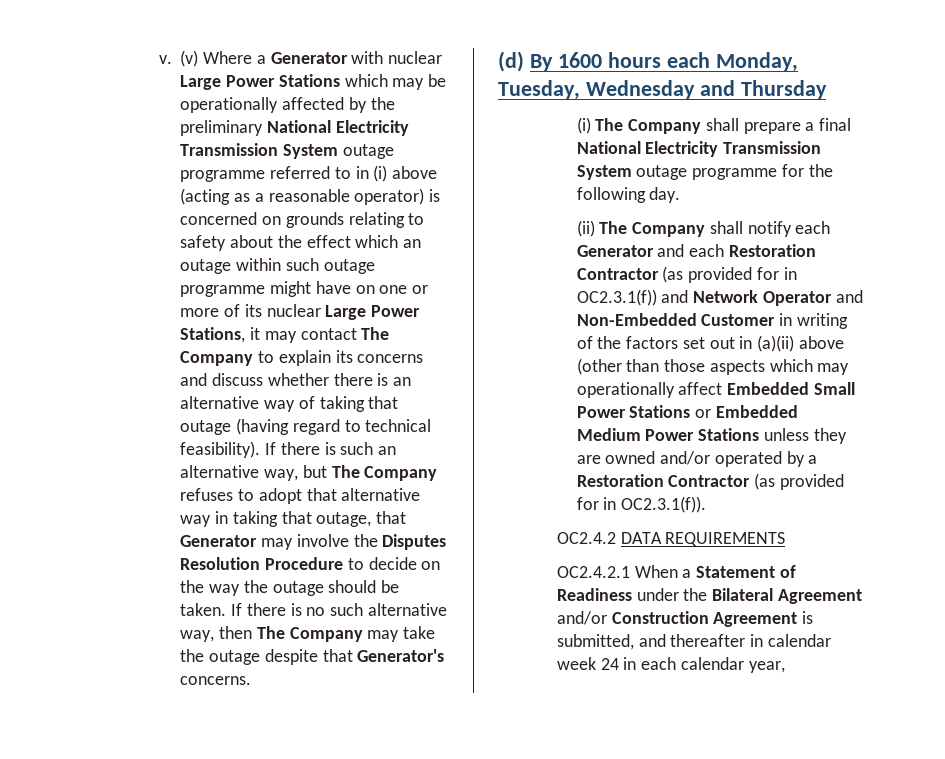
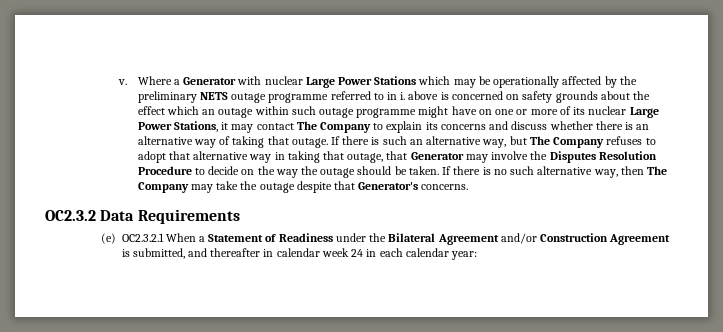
- (v) Where a Generator with nuclear Large Power Stations which may be operationally affected by the preliminary National Electricity Transmission System outage programme referred to in (i) above (acting as a reasonable operator) is concerned on grounds relating to safety about the effect which an outage within such outage programme might have on one or more of its nuclear Large Power Stations, it may contact The Company to explain its concerns and discuss whether there is an alternative way of taking that outage (having regard to technical feasibility).
+ Where a Generator with nuclear Large Power Stations which may be operationally affected by the preliminary NETS outage programme referred to in i. above is concerned on safety grounds about the effect which an outage within such outage programme might have on one or more of its nuclear Large Power Stations, it may contact The Company to explain its concerns and discuss whether there is an alternative way of taking that outage.
- (d) By 1600 hours each Monday, Tuesday, Wednesday and Thursday
- (i) The Company shall prepare a final National Electricity Transmission System outage programme for the following day.
- (ii) The Company shall notify each Generator and each Restoration Contractor (as provided for in OC2.3.1(f)) and Network Operator and Non-Embedded Customer in writing of the factors set out in (a)(ii) above (other than those aspects which may operationally affect Embedded Small Power Stations or Embedded Medium Power Stations unless they are owned and/or operated by a Restoration Contractor (as provided for in OC2.3.1(f)).
- OC2.4.2 DATA REQUIREMENTS
- OC2.4.2.1 When a Statement of Readiness under the Bilateral Agreement and/or Construction Agreement is submitted, and thereafter in calendar week 24 in each calendar year,
+ OC2.3.2 Data Requirements
+ (e) OC2.3.2.1 When a Statement of Readiness under the Bilateral Agreement and/or Construction Agreement is submitted, and thereafter in calendar week 24 in each calendar year:

